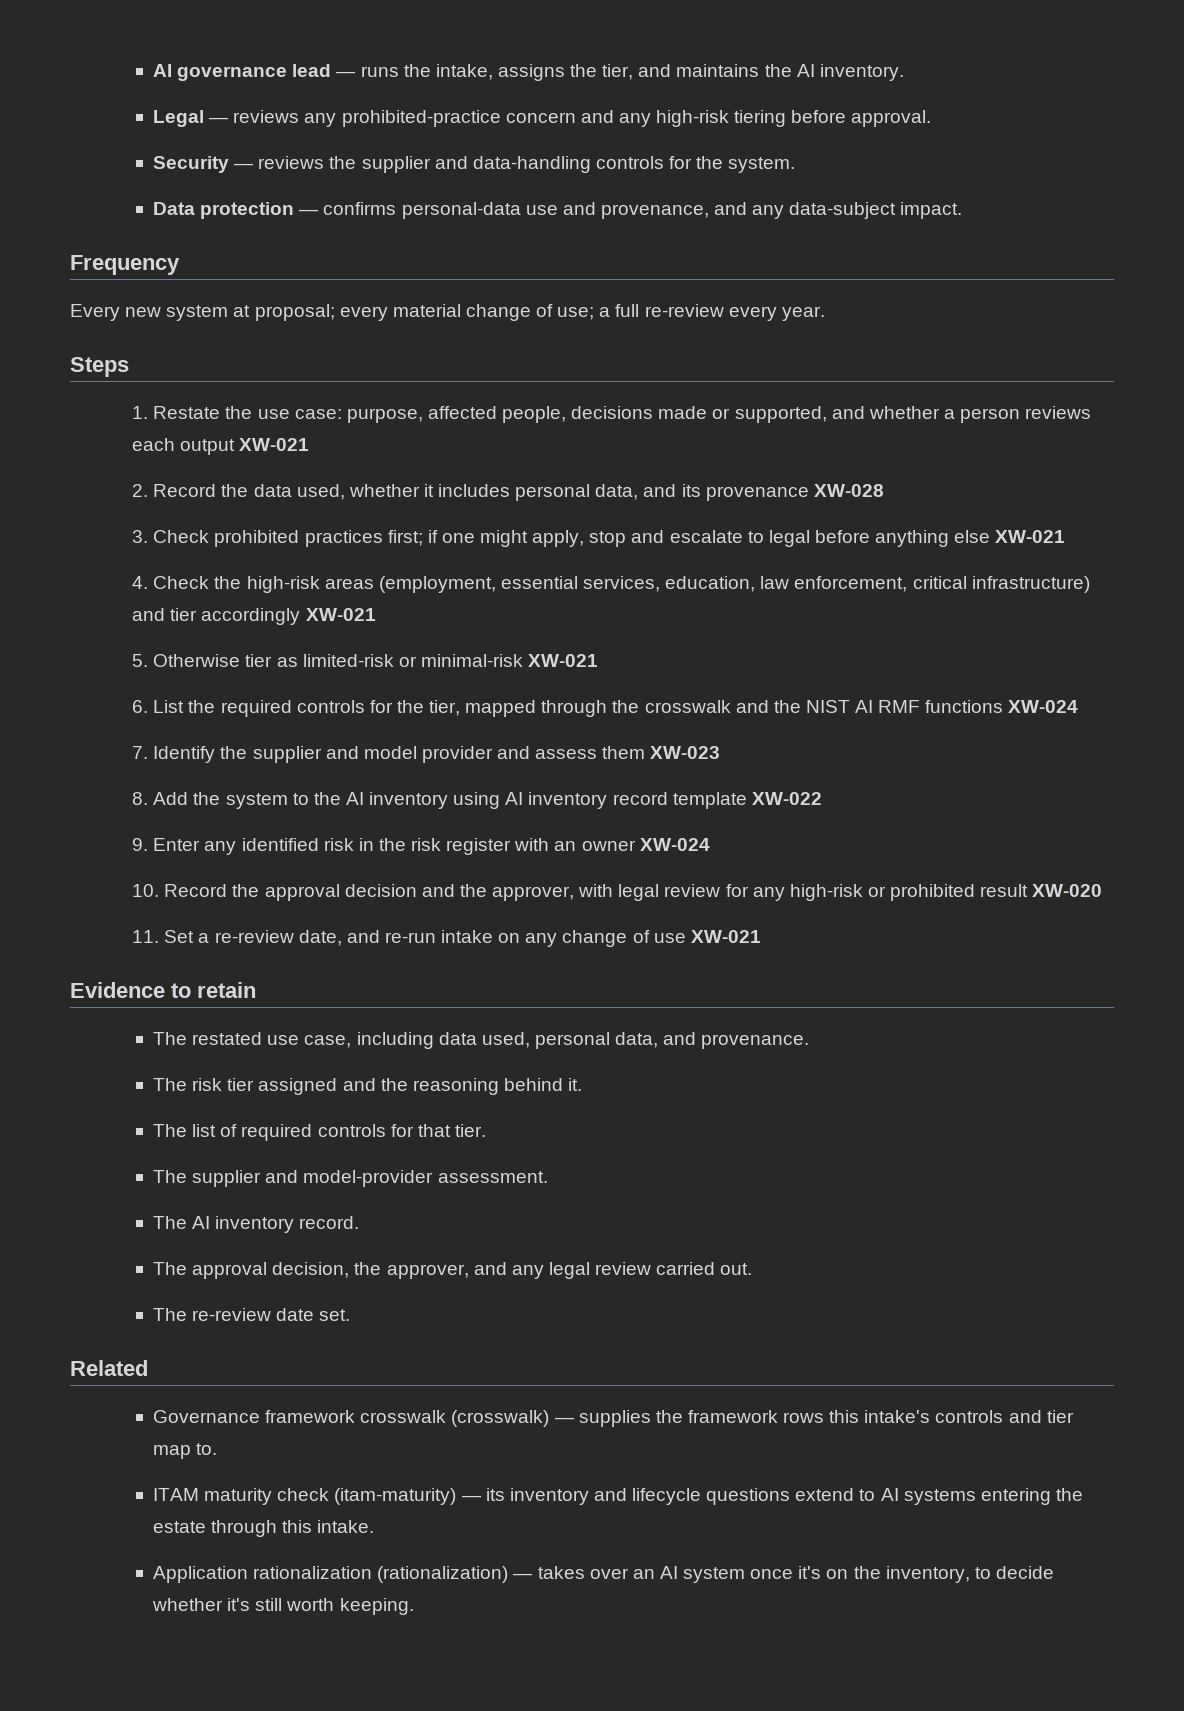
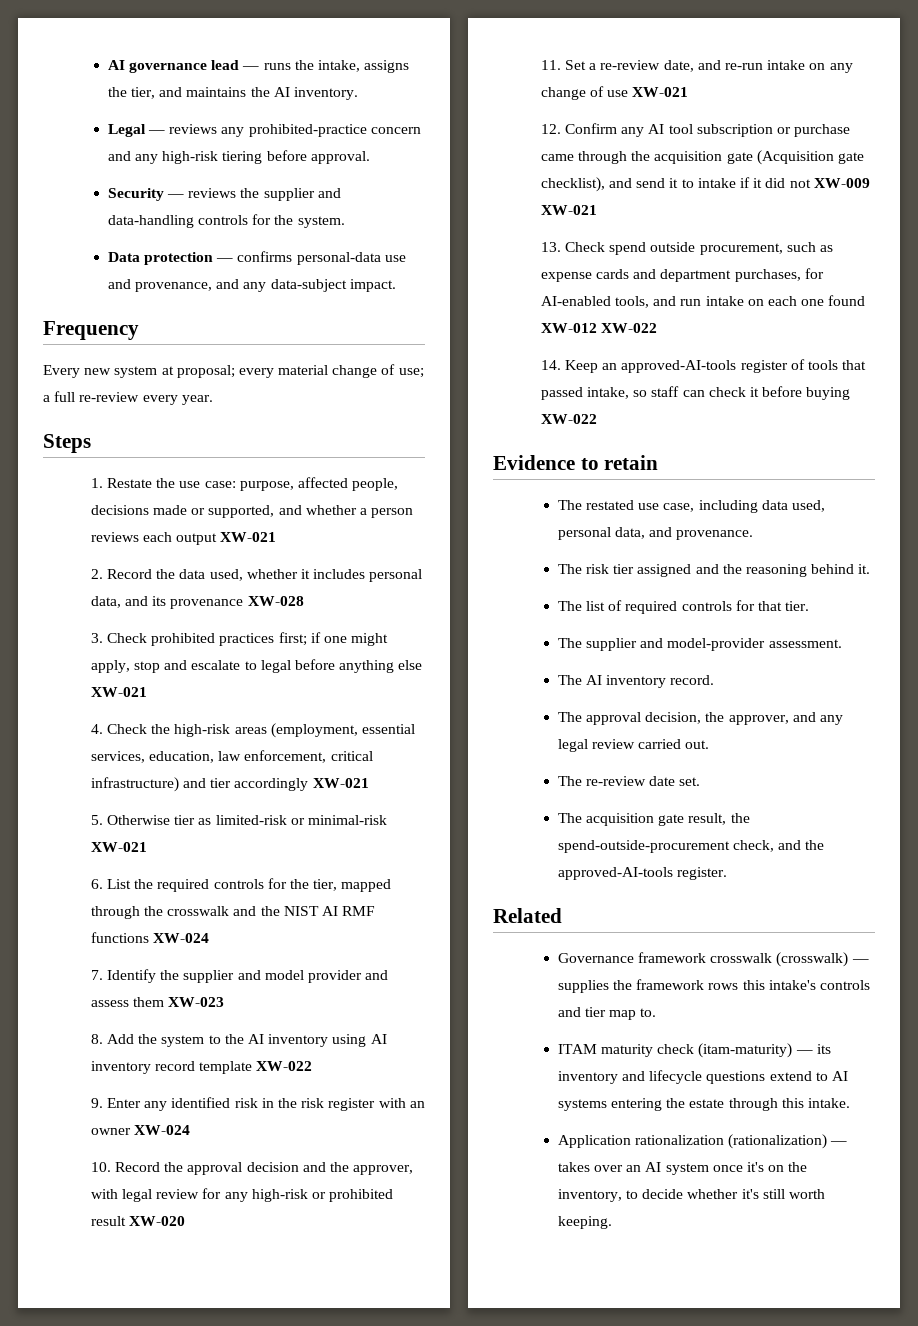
+ 12. Confirm any AI tool subscription or purchase came through the acquisition gate (Acquisition gate checklist), and send it to intake if it did not XW-009 XW-021
+ 13. Check spend outside procurement, such as expense cards and department purchases, for AI-enabled tools, and run intake on each one found XW-012 XW-022
+ 14. Keep an approved-AI-tools register of tools that passed intake, so staff can check it before buying XW-022
+ The acquisition gate result, the spend-outside-procurement check, and the approved-AI-tools register.

